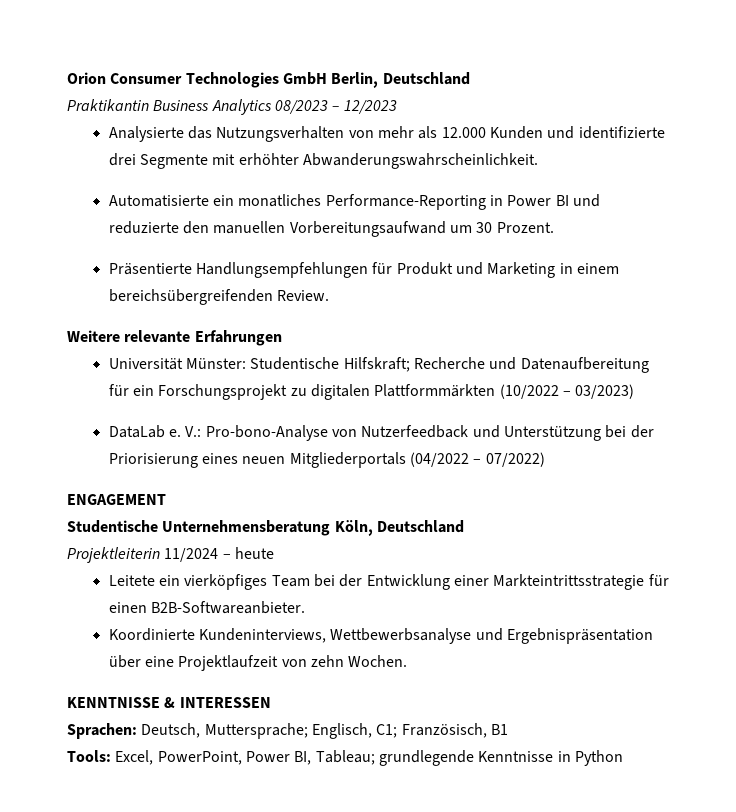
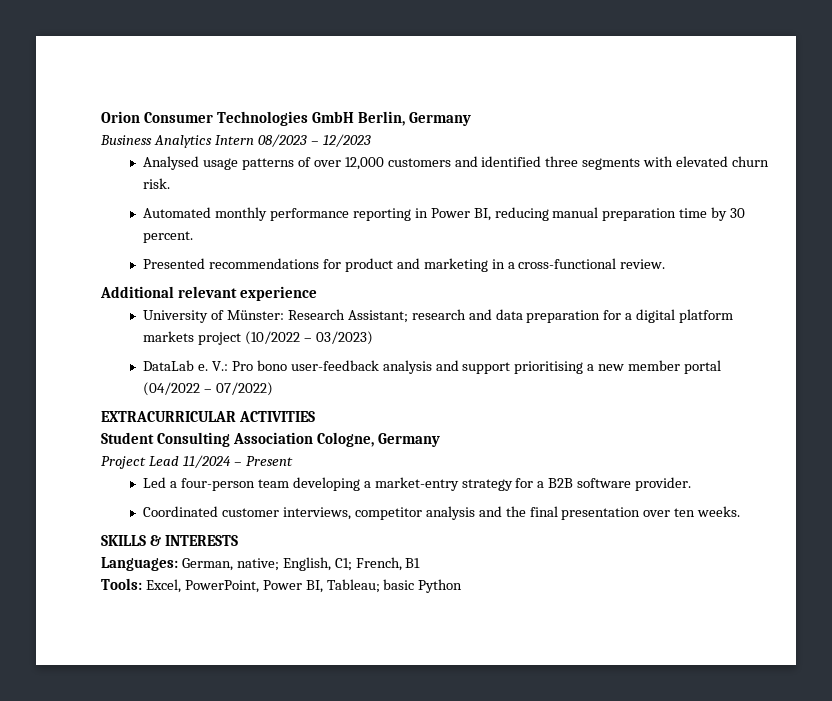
- Orion Consumer Technologies GmbH Berlin, Deutschland
- Praktikantin Business Analytics 08/2023 – 12/2023
+ Orion Consumer Technologies GmbH Berlin, Germany
+ Business Analytics Intern 08/2023 – 12/2023
- Analysierte das Nutzungsverhalten von mehr als 12.000 Kunden und identifizierte drei Segmente mit erhöhter Abwanderungswahrscheinlichkeit.
- Automatisierte ein monatliches Performance-Reporting in Power BI und reduzierte den manuellen Vorbereitungsaufwand um 30 Prozent.
- Präsentierte Handlungsempfehlungen für Produkt und Marketing in einem bereichsübergreifenden Review.
- Weitere relevante Erfahrungen
- Universität Münster: Studentische Hilfskraft; Recherche und Datenaufbereitung für ein Forschungsprojekt zu digitalen Plattformmärkten (10/2022 – 03/2023)
+ Analysed usage patterns of over 12,000 customers and identified three segments with elevated churn risk.
+ Automated monthly performance reporting in Power BI, reducing manual preparation time by 30 percent.
+ Presented recommendations for product and marketing in a cross-functional review.
+ Additional relevant experience
+ University of Münster: Research Assistant; research and data preparation for a digital platform markets project (10/2022 – 03/2023)
- V.: Pro-bono-Analyse von Nutzerfeedback und Unterstützung bei der Priorisierung eines neuen Mitgliederportals (04/2022 – 07/2022)
- ENGAGEMENT
- Studentische Unternehmensberatung Köln, Deutschland
- Projektleiterin 11/2024 – heute
- Leitete ein vierköpfiges Team bei der Entwicklung einer Markteintrittsstrategie für einen B2B-Softwareanbieter.
- Koordinierte Kundeninterviews, Wettbewerbsanalyse und Ergebnispräsentation über eine Projektlaufzeit von zehn Wochen.
- KENNTNISSE & INTERESSEN
- Sprachen: Deutsch, Muttersprache; Englisch, C1; Französisch, B1
+ V.: Pro bono user-feedback analysis and support prioritising a new member portal (04/2022 – 07/2022)
+ EXTRACURRICULAR ACTIVITIES
+ Student Consulting Association Cologne, Germany
+ Project Lead 11/2024 – Present
+ Led a four-person team developing a market-entry strategy for a B2B software provider.
+ Coordinated customer interviews, competitor analysis and the final presentation over ten weeks.
+ SKILLS & INTERESTS
+ Languages: German, native; English, C1; French, B1
- Tools: Excel, PowerPoint, Power BI, Tableau; grundlegende Kenntnisse in Python
+ Tools: Excel, PowerPoint, Power BI, Tableau; basic Python

